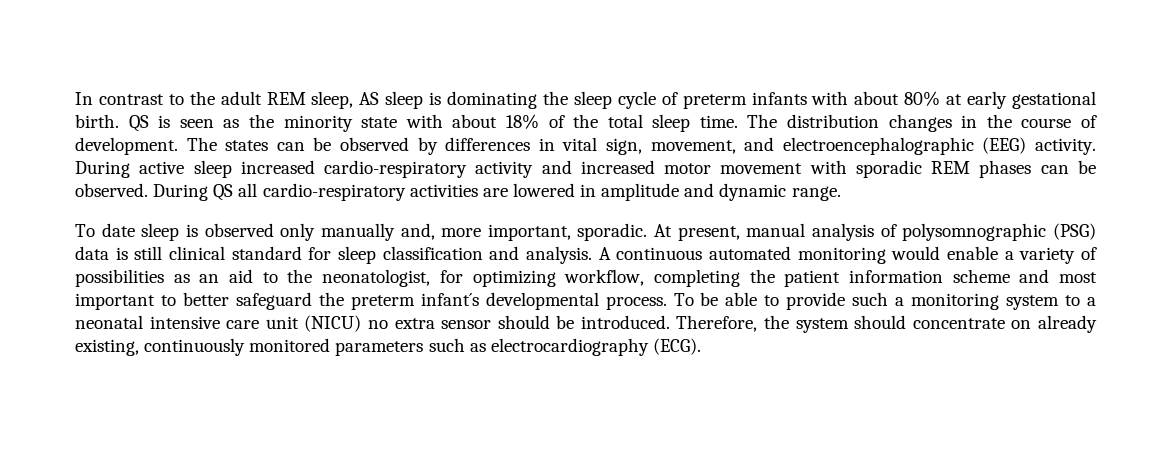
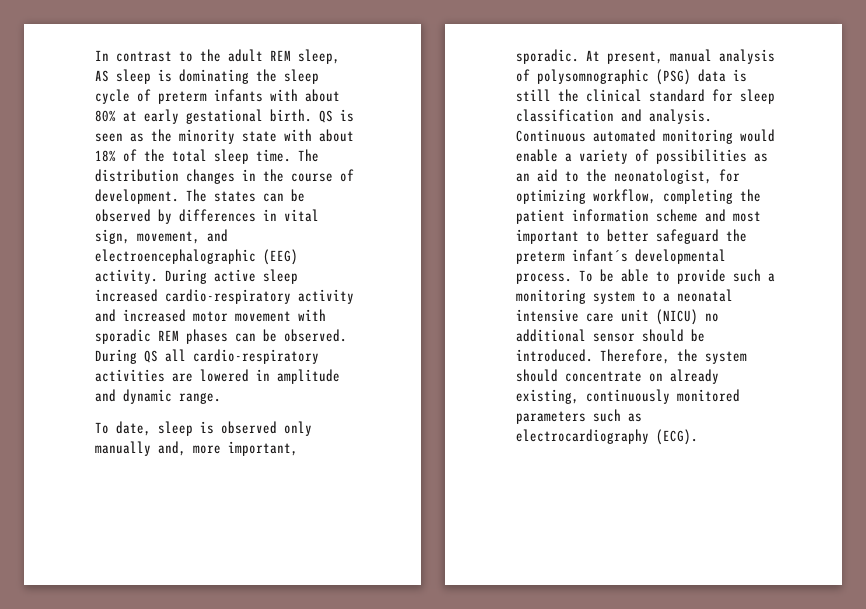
- To date sleep is observed only manually and, more important, sporadic.
+ To date, sleep is observed only manually and, more important, sporadic.
- At present, manual analysis of polysomnographic (PSG) data is still clinical standard for sleep classification and analysis.
+ At present, manual analysis of polysomnographic (PSG) data is still the clinical standard for sleep classification and analysis.
- A continuous automated monitoring would enable a variety of possibilities as an aid to the neonatologist, for optimizing workflow, completing the patient information scheme and most important to better safeguard the preterm infant´s developmental process.
+ Continuous automated monitoring would enable a variety of possibilities as an aid to the neonatologist, for optimizing workflow, completing the patient information scheme and most important to better safeguard the preterm infant´s developmental process.
- To be able to provide such a monitoring system to a neonatal intensive care unit (NICU) no extra sensor should be introduced.
+ To be able to provide such a monitoring system to a neonatal intensive care unit (NICU) no additional sensor should be introduced.

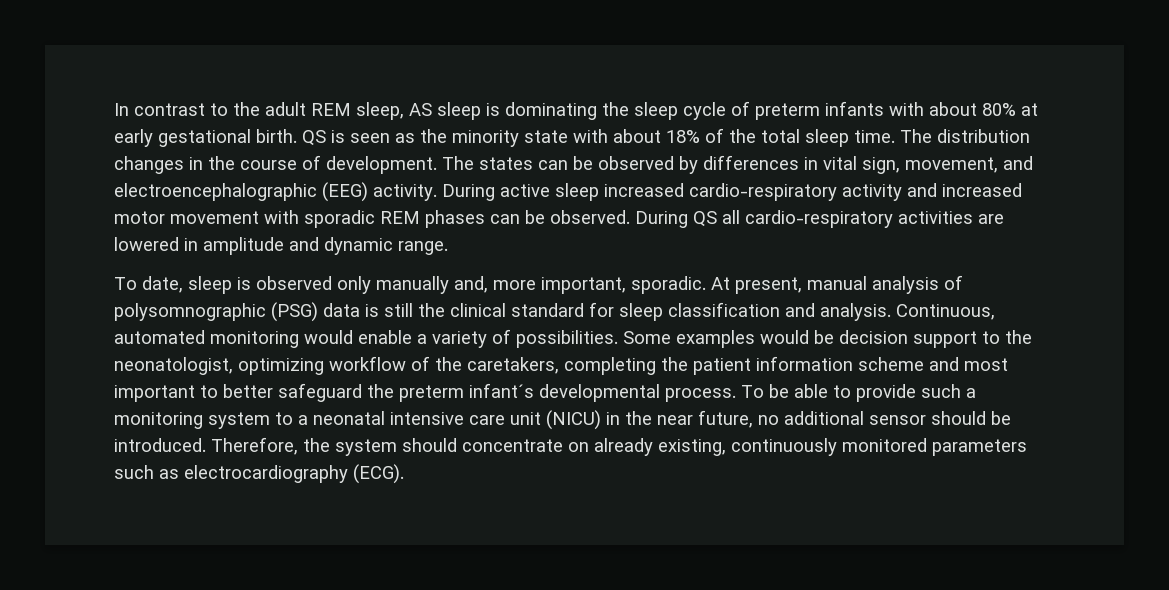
- Continuous automated monitoring would enable a variety of possibilities as an aid to the neonatologist, for optimizing workflow, completing the patient information scheme and most important to better safeguard the preterm infant´s developmental process.
+ Continuous, automated monitoring would enable a variety of possibilities. Some examples would be decision support to the neonatologist, optimizing workflow of the caretakers, completing the patient information scheme and most important to better safeguard the preterm infant´s developmental process.
- To be able to provide such a monitoring system to a neonatal intensive care unit (NICU) no additional sensor should be introduced.
+ To be able to provide such a monitoring system to a neonatal intensive care unit (NICU) in the near future, no additional sensor should be introduced.

